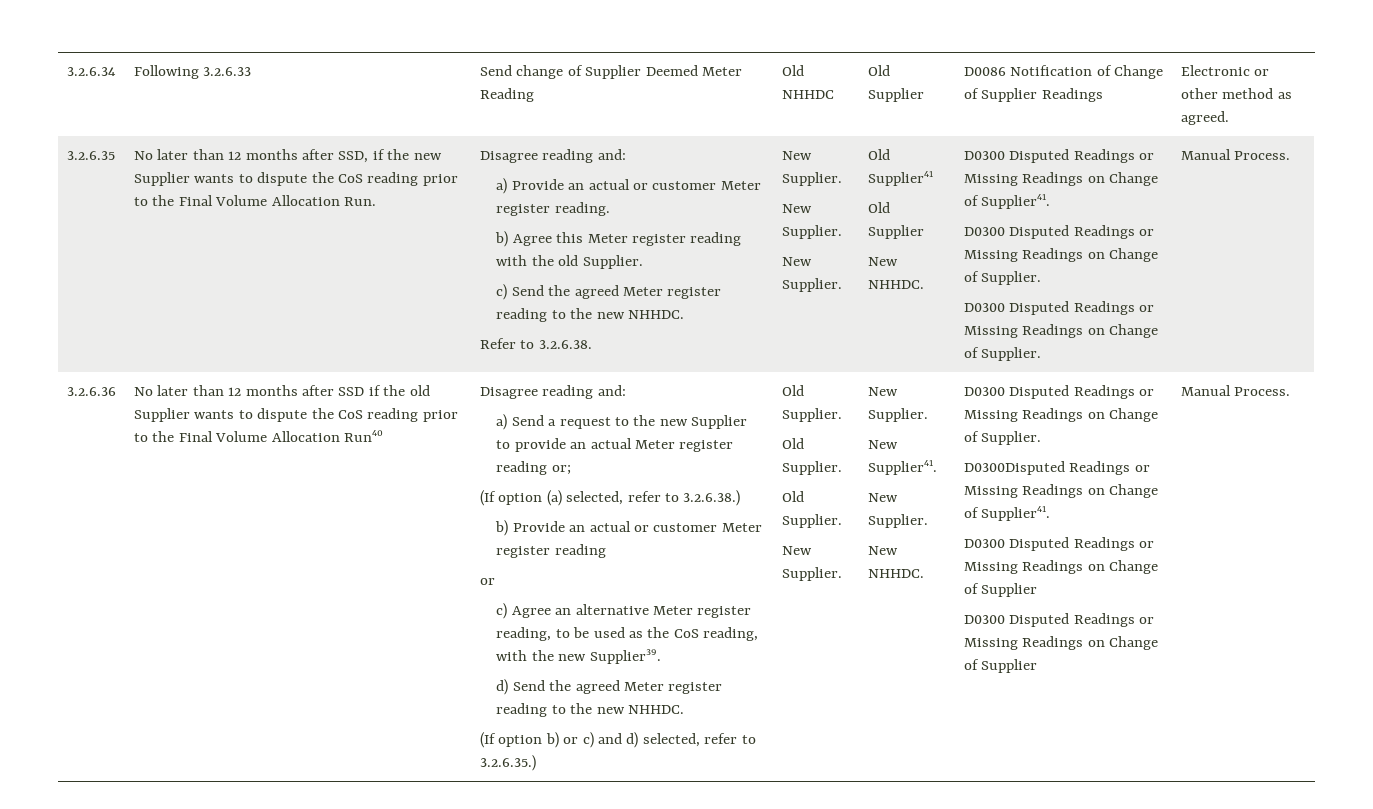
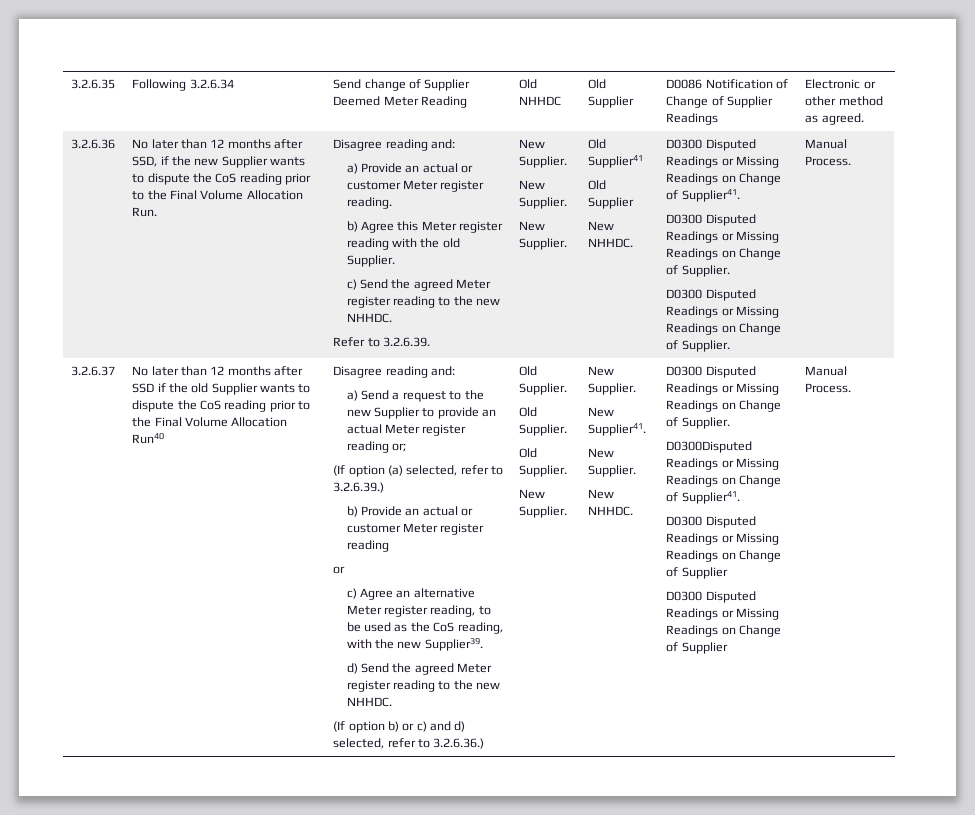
- 3.2.6.34 | Following 3.2.6.33 | Send change of Supplier Deemed Meter Reading | Old NHHDC | Old Supplier | D0086 Notification of Change of Supplier Readings | Electronic or other method as agreed.
+ 3.2.6.35 | Following 3.2.6.34 | Send change of Supplier Deemed Meter Reading | Old NHHDC | Old Supplier | D0086 Notification of Change of Supplier Readings | Electronic or other method as agreed.
- 3.2.6.35
+ 3.2.6.36
- Refer to 3.2.6.38.
+ Refer to 3.2.6.39.
- 3.2.6.36
+ 3.2.6.37
- (If option (a) selected, refer to 3.2.6.38.)
+ (If option (a) selected, refer to 3.2.6.39.)
- (If option b) or c) and d) selected, refer to 3.2.6.35.)
+ (If option b) or c) and d) selected, refer to 3.2.6.36.)

